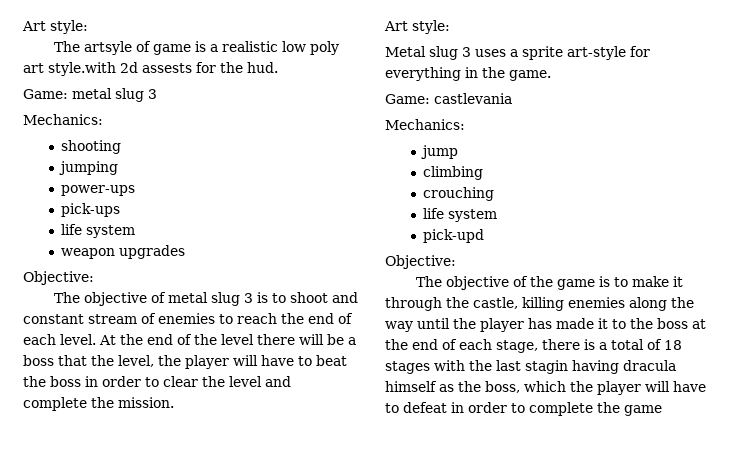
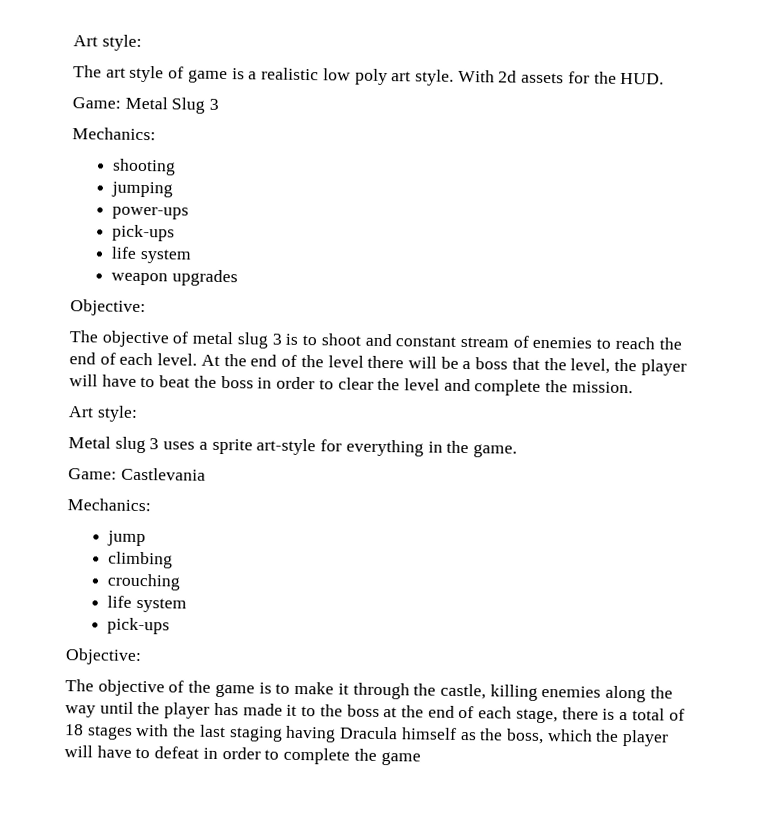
- The artsyle of game is a realistic low poly art style.with 2d assests for the hud.
- Game: metal slug 3
+ The art style of game is a realistic low poly art style. With 2d assets for the HUD.
+ Game: Metal Slug 3
- Game: castlevania
+ Game: Castlevania
  crouching
  life system
- pick-upd
+ pick-ups
- The objective of the game is to make it through the castle, killing enemies along the way until the player has made it to the boss at the end of each stage, there is a total of 18 stages with the last stagin having dracula himself as the boss, which the player will have to defeat in order to complete the game
+ The objective of the game is to make it through the castle, killing enemies along the way until the player has made it to the boss at the end of each stage, there is a total of 18 stages with the last staging having Dracula himself as the boss, which the player will have to defeat in order to complete the game

